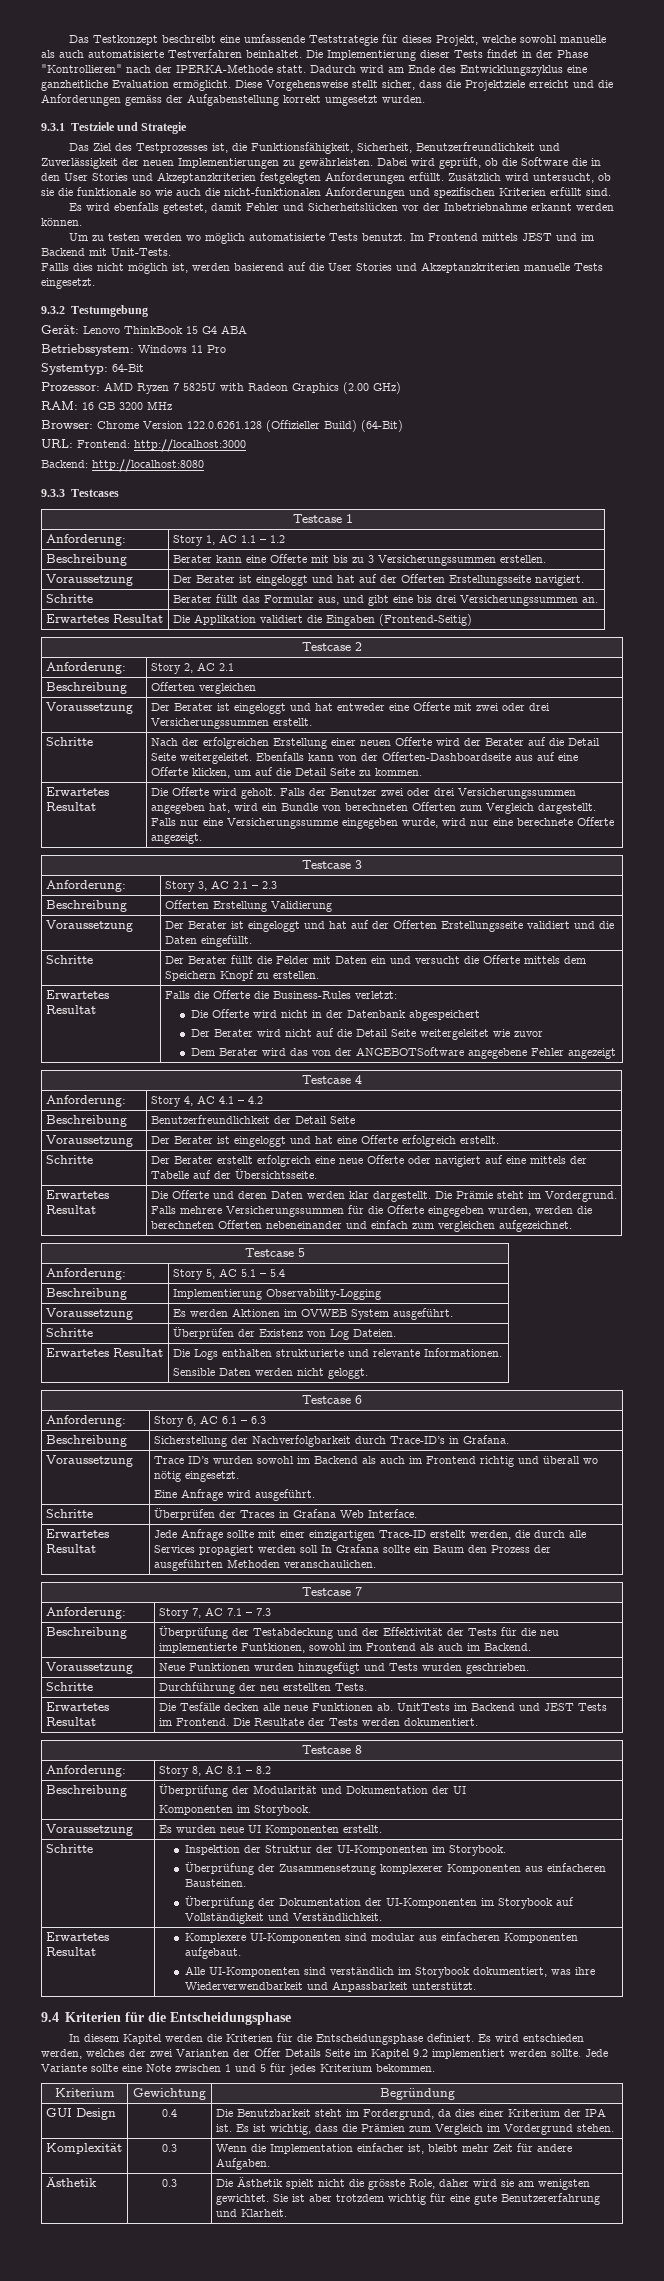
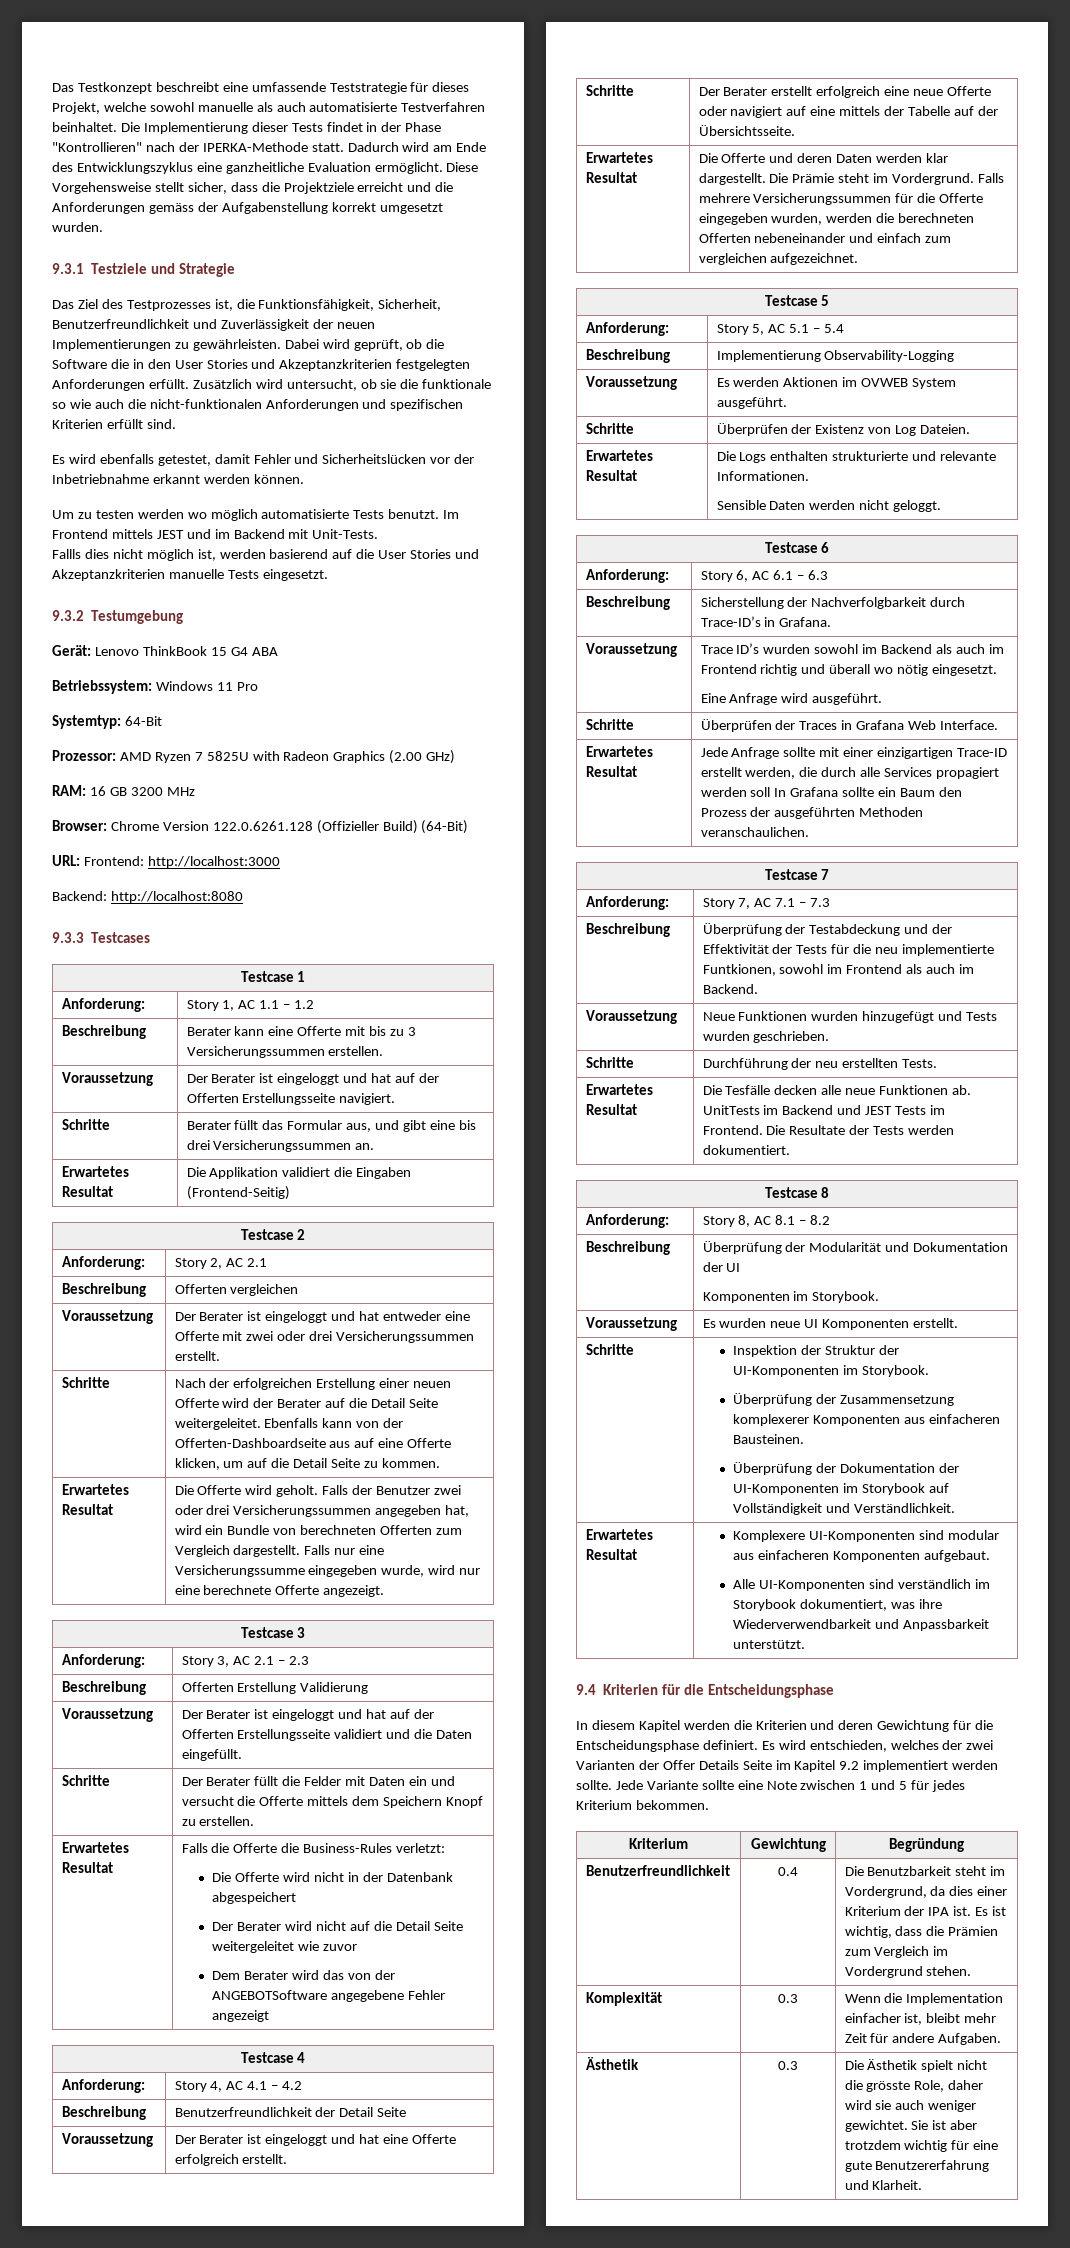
- In diesem Kapitel werden die Kriterien für die Entscheidungsphase definiert.
+ In diesem Kapitel werden die Kriterien und deren Gewichtung für die Entscheidungsphase definiert.
- Es wird entschieden werden, welches der zwei Varianten der Offer Details Seite im Kapitel 9.2 implementiert werden sollte.
+ Es wird entschieden, welches der zwei Varianten der Offer Details Seite im Kapitel 9.2 implementiert werden sollte.
- GUI Design | 0.4 | Die Benutzbarkeit steht im Fordergrund, da dies einer Kriterium der IPA ist. Es ist wichtig, dass die Prämien zum Vergleich im Vordergrund stehen.
+ Benutzerfreundlichkeit | 0.4 | Die Benutzbarkeit steht im Vordergrund, da dies einer Kriterium der IPA ist. Es ist wichtig, dass die Prämien zum Vergleich im Vordergrund stehen.
- Ästhetik | 0.3 | Die Ästhetik spielt nicht die grösste Role, daher wird sie am wenigsten gewichtet. Sie ist aber trotzdem wichtig für eine gute Benutzererfahrung und Klarheit.
+ Ästhetik | 0.3 | Die Ästhetik spielt nicht die grösste Role, daher wird sie auch weniger gewichtet. Sie ist aber trotzdem wichtig für eine gute Benutzererfahrung und Klarheit.

